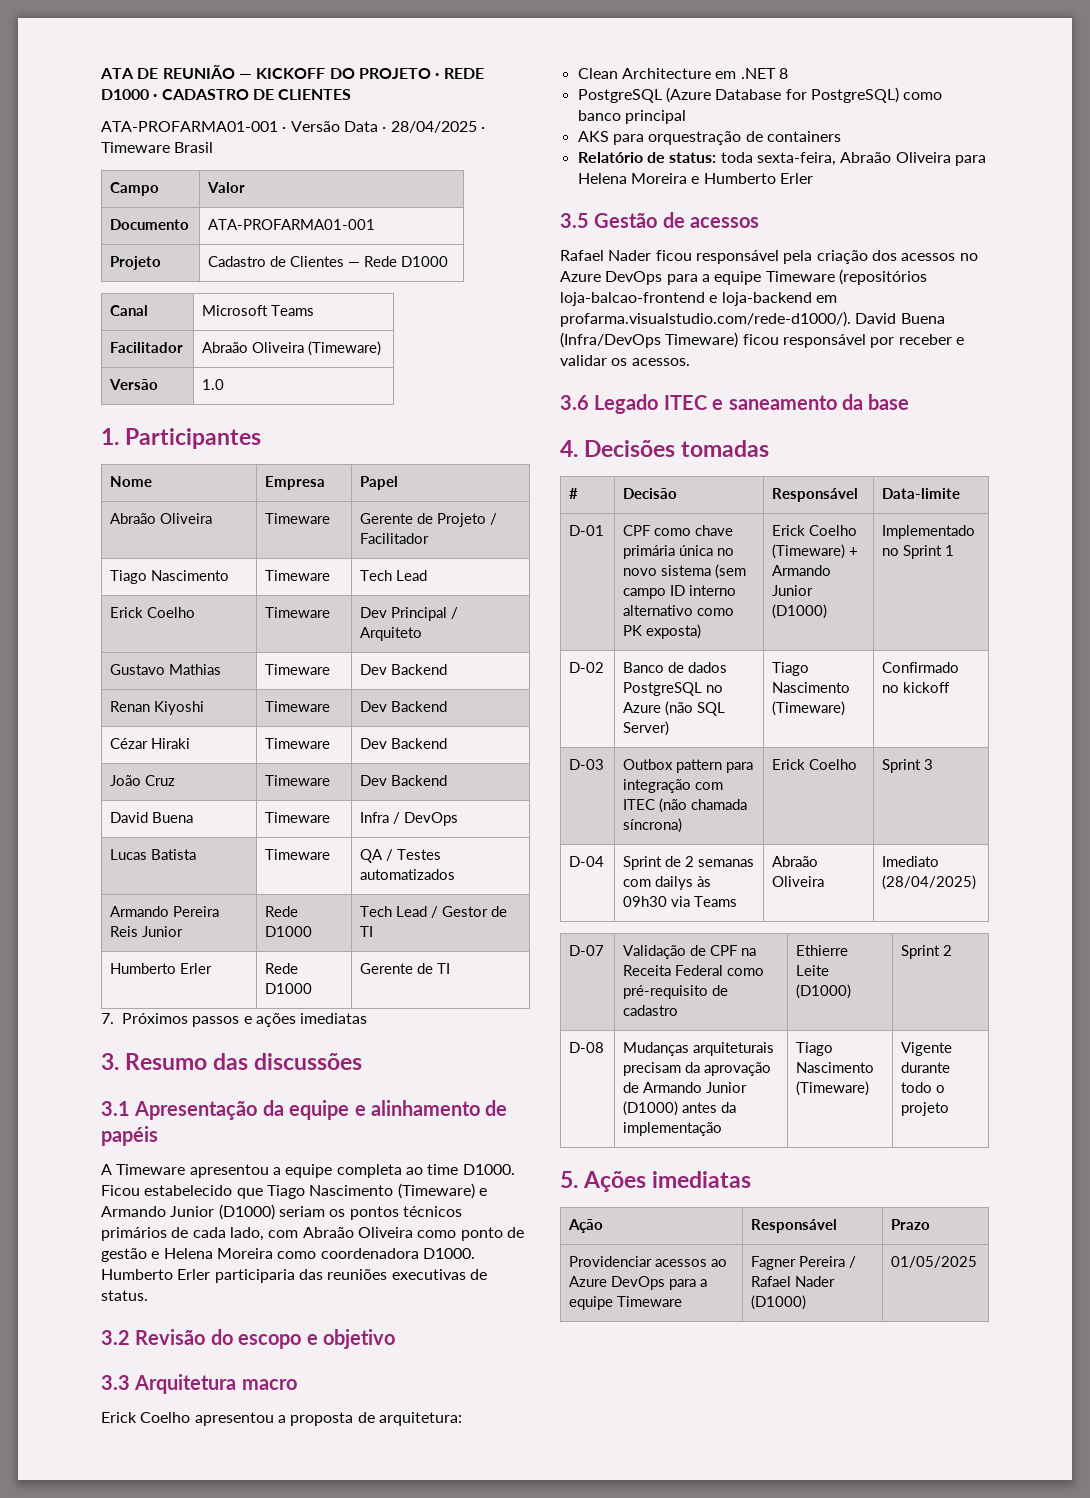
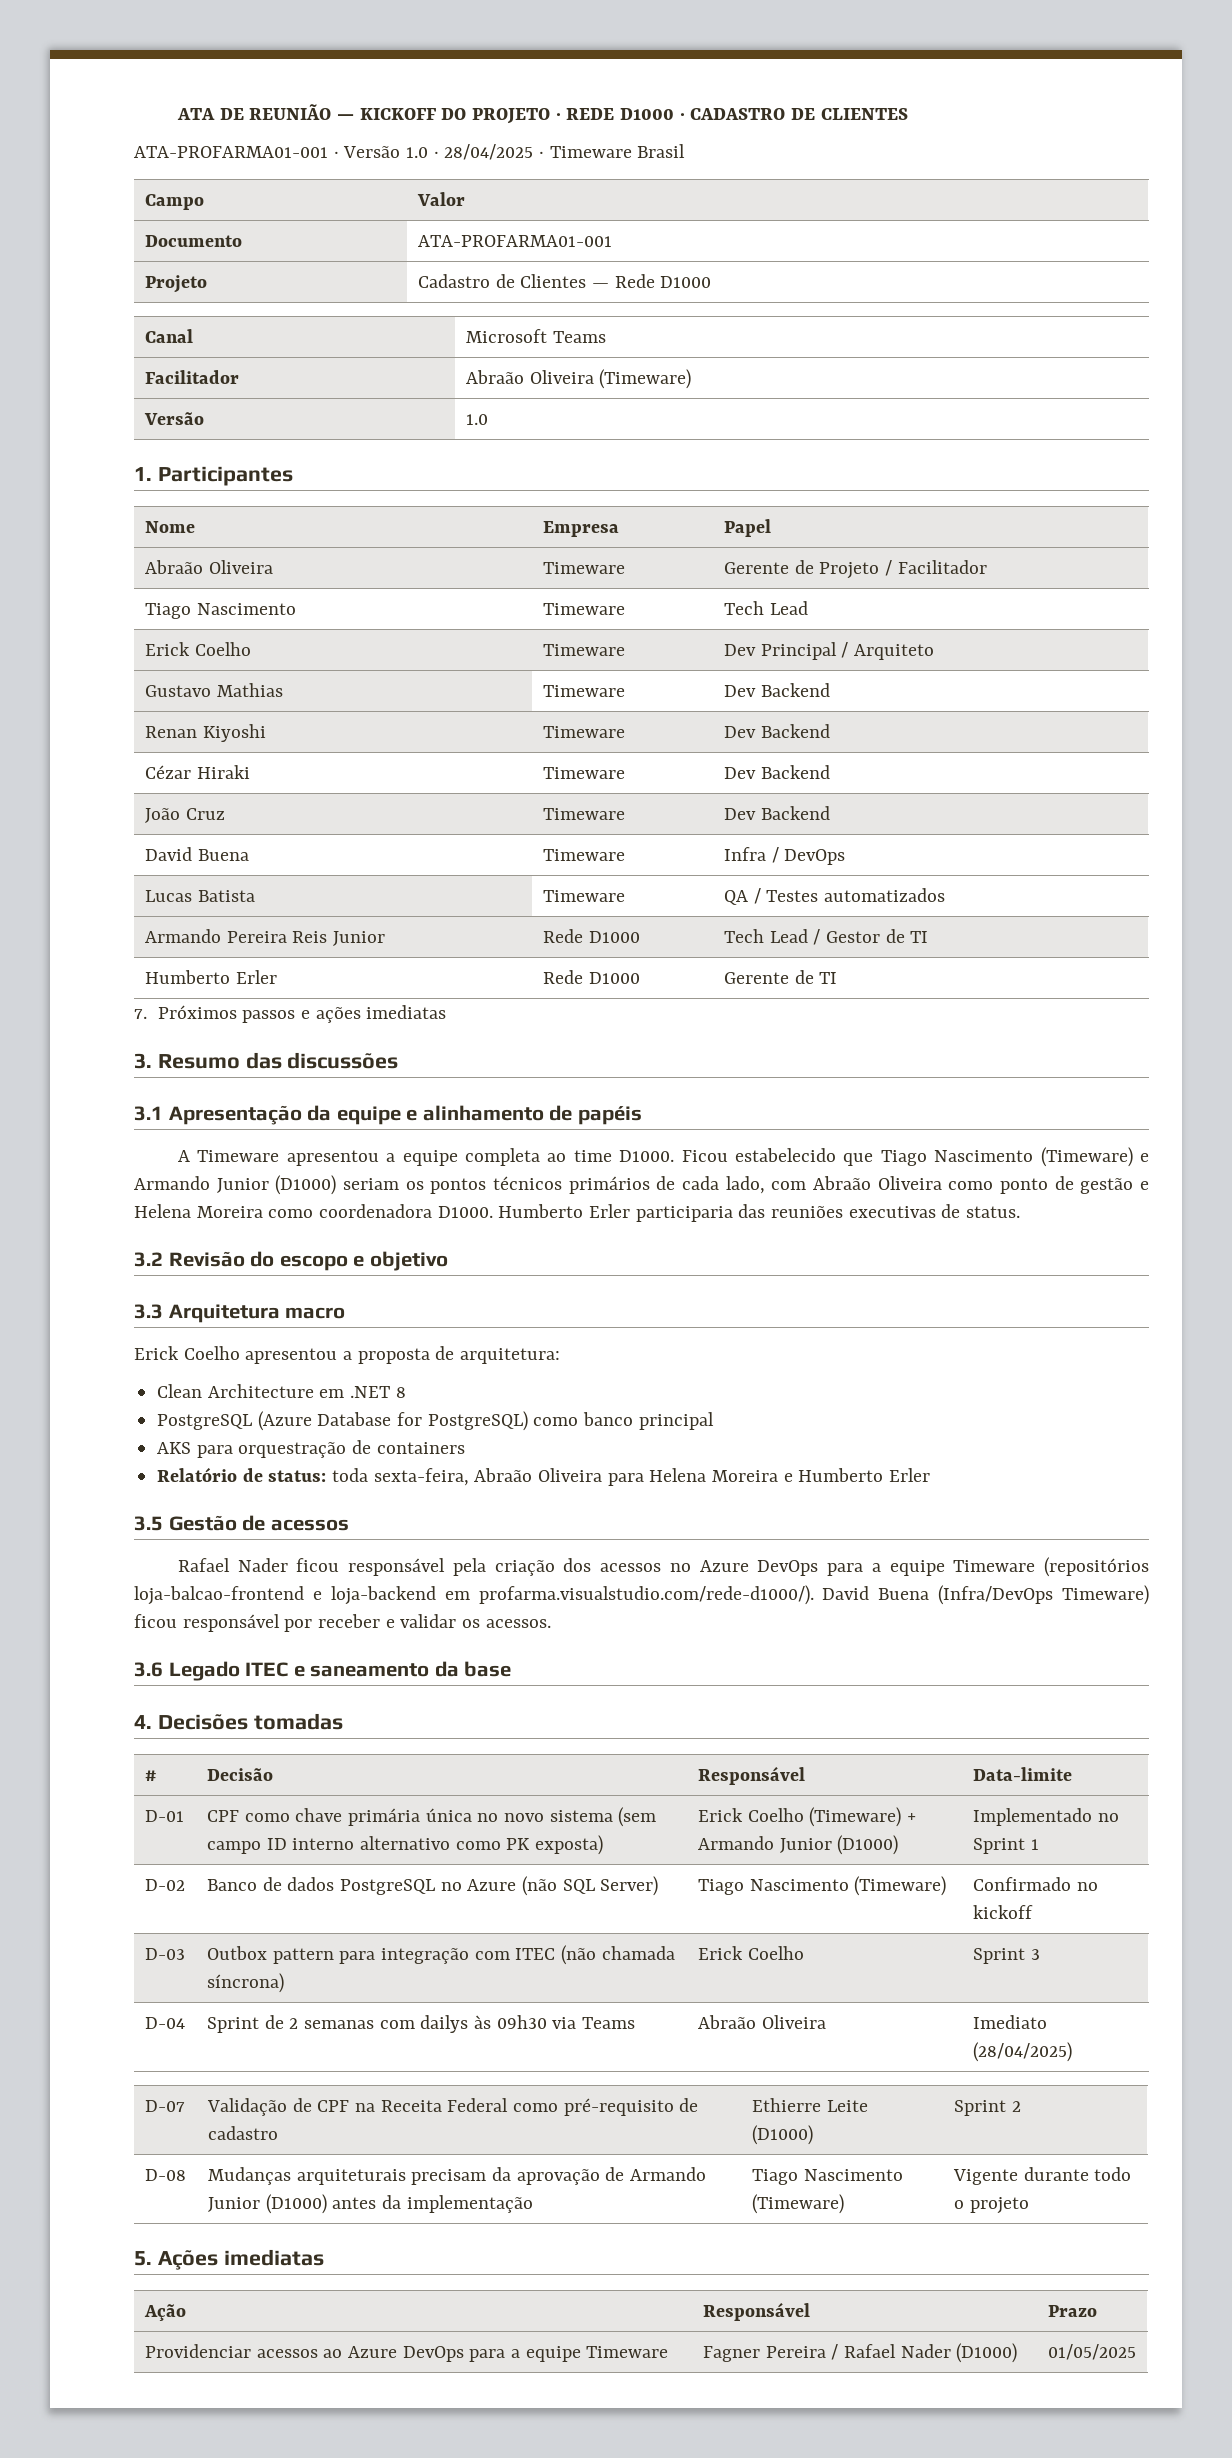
- ATA-PROFARMA01-001 · Versão Data · 28/04/2025 · Timeware Brasil
+ ATA-PROFARMA01-001 · Versão 1.0 · 28/04/2025 · Timeware Brasil

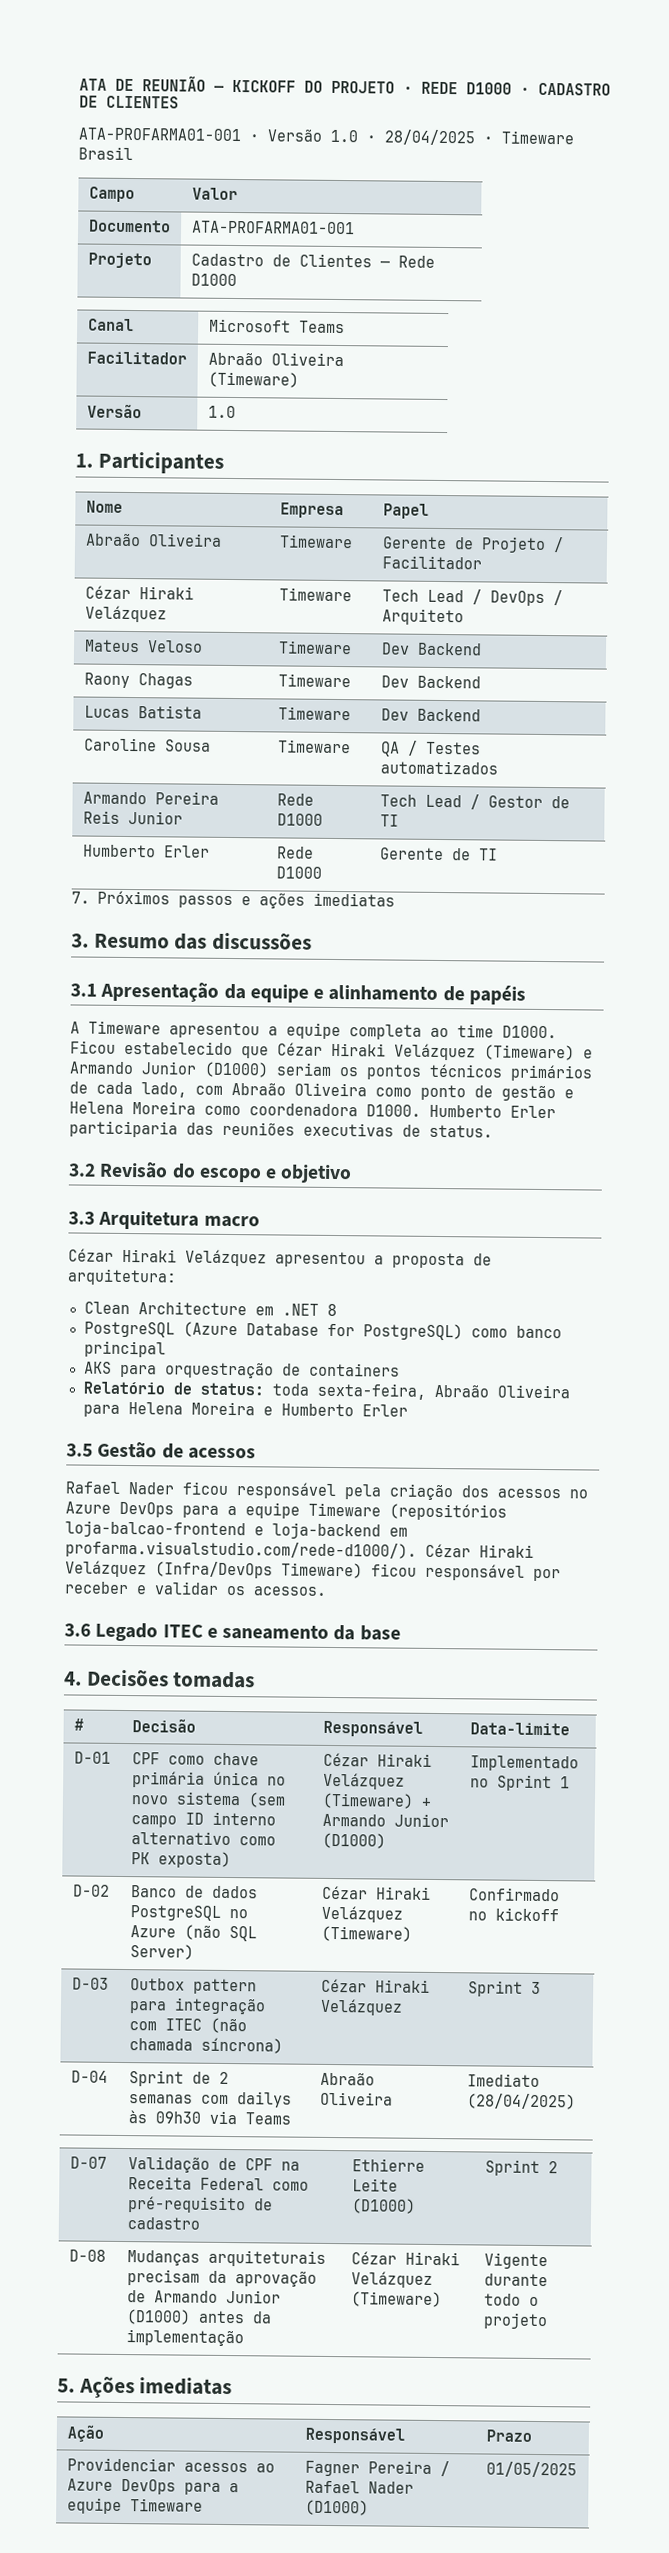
- Tiago Nascimento | Timeware | Tech Lead
- Erick Coelho | Timeware | Dev Principal / Arquiteto
+ Cézar Hiraki Velázquez | Timeware | Tech Lead / DevOps / Arquiteto
- Gustavo Mathias | Timeware | Dev Backend
- Renan Kiyoshi | Timeware | Dev Backend
- Cézar Hiraki | Timeware | Dev Backend
- João Cruz | Timeware | Dev Backend
- David Buena | Timeware | Infra / DevOps
- Lucas Batista | Timeware | QA / Testes automatizados
+ Mateus Veloso | Timeware | Dev Backend
+ Raony Chagas | Timeware | Dev Backend
+ Lucas Batista | Timeware | Dev Backend
+ Caroline Sousa | Timeware | QA / Testes automatizados
- Ficou estabelecido que Tiago Nascimento (Timeware) e Armando Junior (D1000) seriam os pontos técnicos primários de cada lado, com Abraão Oliveira como ponto de gestão e Helena Moreira como coordenadora D1000.
+ Ficou estabelecido que Cézar Hiraki Velázquez (Timeware) e Armando Junior (D1000) seriam os pontos técnicos primários de cada lado, com Abraão Oliveira como ponto de gestão e Helena Moreira como coordenadora D1000.
- Erick Coelho apresentou a proposta de arquitetura:
+ Cézar Hiraki Velázquez apresentou a proposta de arquitetura:
- Rafael Nader ficou responsável pela criação dos acessos no Azure DevOps para a equipe Timeware (repositórios loja-balcao-frontend e loja-backend em profarma.visualstudio.com/rede-d1000/). David Buena (Infra/DevOps Timeware) ficou responsável por receber e validar os acessos.
+ Rafael Nader ficou responsável pela criação dos acessos no Azure DevOps para a equipe Timeware (repositórios loja-balcao-frontend e loja-backend em profarma.visualstudio.com/rede-d1000/). Cézar Hiraki Velázquez (Infra/DevOps Timeware) ficou responsável por receber e validar os acessos.
- D-01 | CPF como chave primária única no novo sistema (sem campo ID interno alternativo como PK exposta) | Erick Coelho (Timeware) + Armando Junior (D1000) | Implementado no Sprint 1
+ D-01 | CPF como chave primária única no novo sistema (sem campo ID interno alternativo como PK exposta) | Cézar Hiraki Velázquez (Timeware) + Armando Junior (D1000) | Implementado no Sprint 1
- D-02 | Banco de dados PostgreSQL no Azure (não SQL Server) | Tiago Nascimento (Timeware) | Confirmado no kickoff
+ D-02 | Banco de dados PostgreSQL no Azure (não SQL Server) | Cézar Hiraki Velázquez (Timeware) | Confirmado no kickoff
- D-03 | Outbox pattern para integração com ITEC (não chamada síncrona) | Erick Coelho | Sprint 3
+ D-03 | Outbox pattern para integração com ITEC (não chamada síncrona) | Cézar Hiraki Velázquez | Sprint 3
- D-08 | Mudanças arquiteturais precisam da aprovação de Armando Junior (D1000) antes da implementação | Tiago Nascimento (Timeware) | Vigente durante todo o projeto
+ D-08 | Mudanças arquiteturais precisam da aprovação de Armando Junior (D1000) antes da implementação | Cézar Hiraki Velázquez (Timeware) | Vigente durante todo o projeto

